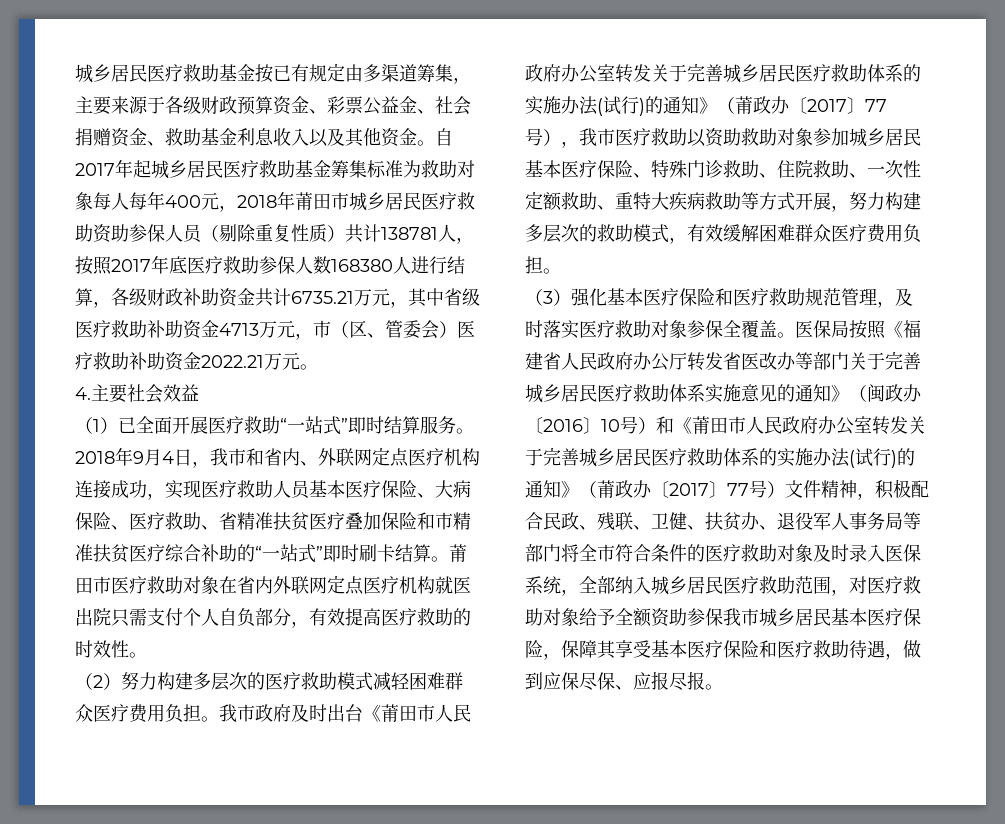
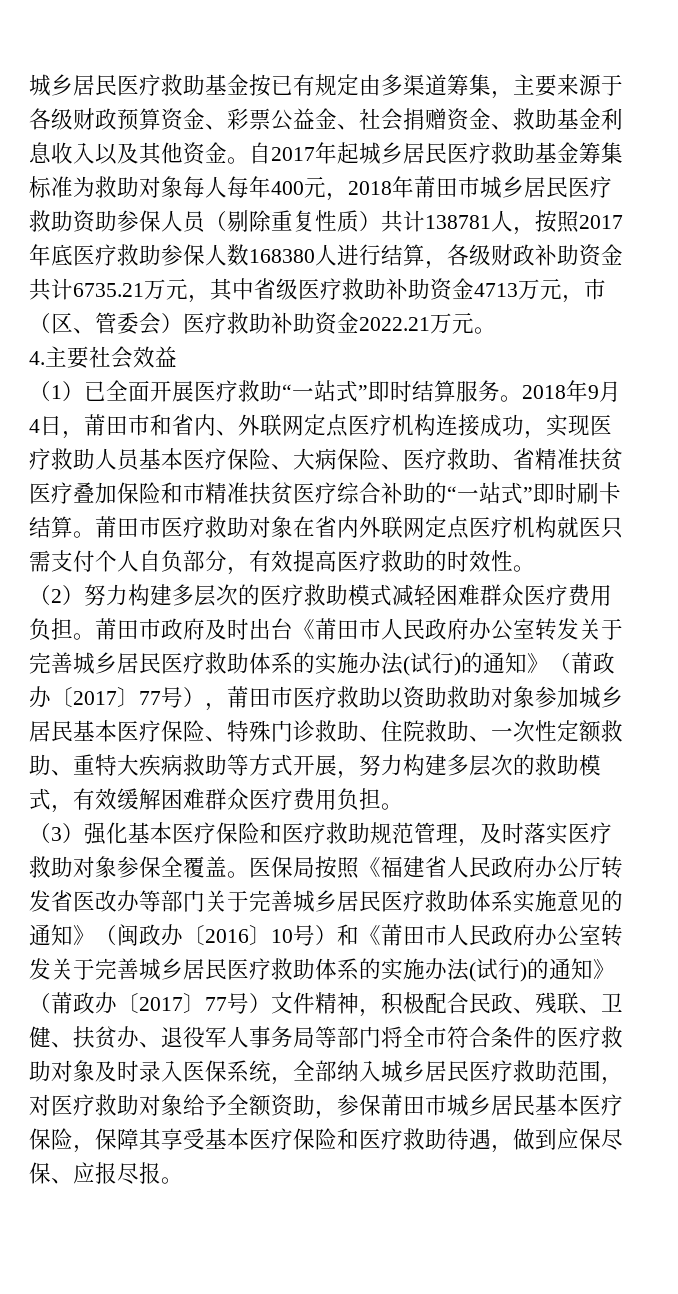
- 2018年9月4日，我市和省内、外联网定点医疗机构连接成功，实现医疗救助人员基本医疗保险、大病保险、医疗救助、省精准扶贫医疗叠加保险和市精准扶贫医疗综合补助的“一站式”即时刷卡结算。
+ 2018年9月4日，莆田市和省内、外联网定点医疗机构连接成功，实现医疗救助人员基本医疗保险、大病保险、医疗救助、省精准扶贫医疗叠加保险和市精准扶贫医疗综合补助的“一站式”即时刷卡结算。
- 莆田市医疗救助对象在省内外联网定点医疗机构就医出院只需支付个人自负部分，有效提高医疗救助的时效性。
+ 莆田市医疗救助对象在省内外联网定点医疗机构就医只需支付个人自负部分，有效提高医疗救助的时效性。
- 我市政府及时出台《莆田市人民政府办公室转发关于完善城乡居民医疗救助体系的实施办法(试行)的通知》（莆政办〔2017〕77号），我市医疗救助以资助救助对象参加城乡居民基本医疗保险、特殊门诊救助、住院救助、一次性定额救助、重特大疾病救助等方式开展，努力构建多层次的救助模式，有效缓解困难群众医疗费用负担。
+ 莆田市政府及时出台《莆田市人民政府办公室转发关于完善城乡居民医疗救助体系的实施办法(试行)的通知》（莆政办〔2017〕77号），莆田市医疗救助以资助救助对象参加城乡居民基本医疗保险、特殊门诊救助、住院救助、一次性定额救助、重特大疾病救助等方式开展，努力构建多层次的救助模式，有效缓解困难群众医疗费用负担。
- 医保局按照《福建省人民政府办公厅转发省医改办等部门关于完善城乡居民医疗救助体系实施意见的通知》（闽政办〔2016〕10号）和《莆田市人民政府办公室转发关于完善城乡居民医疗救助体系的实施办法(试行)的通知》（莆政办〔2017〕77号）文件精神，积极配合民政、残联、卫健、扶贫办、退役军人事务局等部门将全市符合条件的医疗救助对象及时录入医保系统，全部纳入城乡居民医疗救助范围，对医疗救助对象给予全额资助参保我市城乡居民基本医疗保险，保障其享受基本医疗保险和医疗救助待遇，做到应保尽保、应报尽报。
+ 医保局按照《福建省人民政府办公厅转发省医改办等部门关于完善城乡居民医疗救助体系实施意见的通知》（闽政办〔2016〕10号）和《莆田市人民政府办公室转发关于完善城乡居民医疗救助体系的实施办法(试行)的通知》（莆政办〔2017〕77号）文件精神，积极配合民政、残联、卫健、扶贫办、退役军人事务局等部门将全市符合条件的医疗救助对象及时录入医保系统，全部纳入城乡居民医疗救助范围，对医疗救助对象给予全额资助，参保莆田市城乡居民基本医疗保险，保障其享受基本医疗保险和医疗救助待遇，做到应保尽保、应报尽报。

